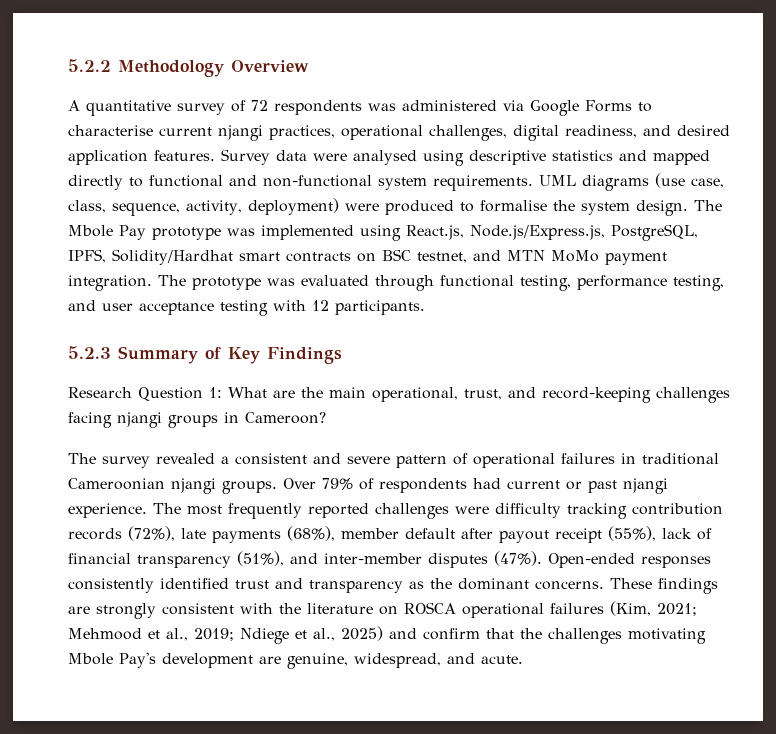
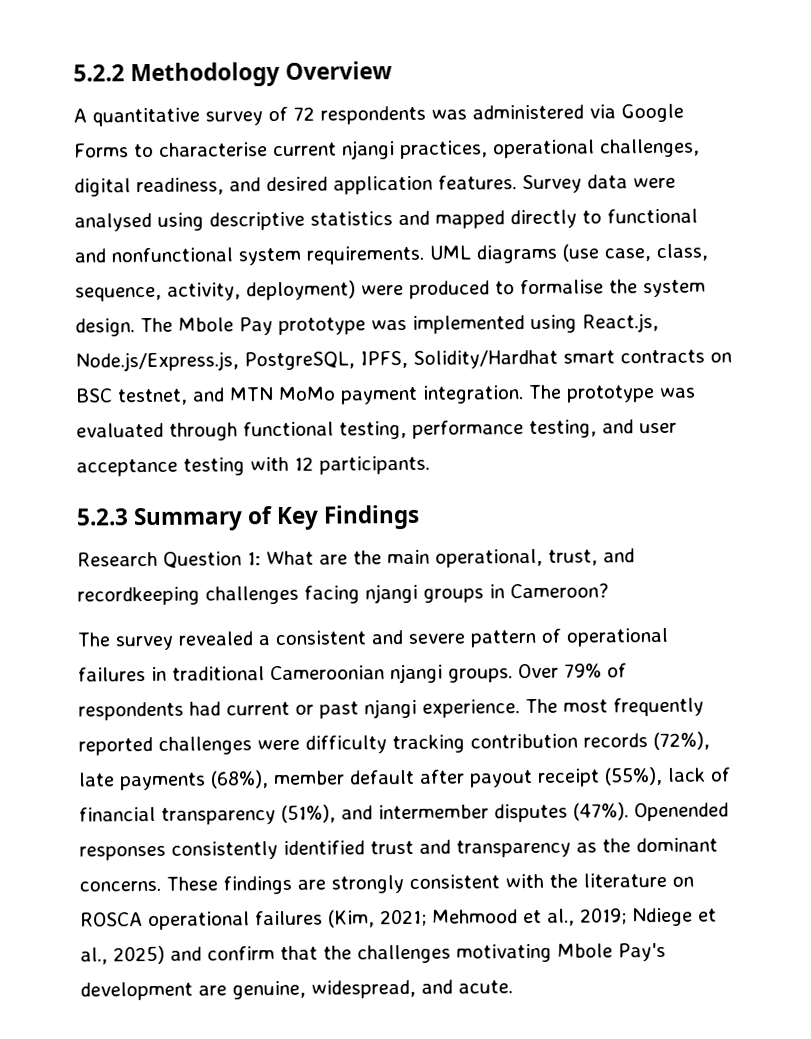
- Survey data were analysed using descriptive statistics and mapped directly to functional and non-functional system requirements.
+ Survey data were analysed using descriptive statistics and mapped directly to functional and nonfunctional system requirements.
- Research Question 1: What are the main operational, trust, and record-keeping challenges facing njangi groups in Cameroon?
+ Research Question 1: What are the main operational, trust, and recordkeeping challenges facing njangi groups in Cameroon?
- The most frequently reported challenges were difficulty tracking contribution records (72%), late payments (68%), member default after payout receipt (55%), lack of financial transparency (51%), and inter-member disputes (47%).
+ The most frequently reported challenges were difficulty tracking contribution records (72%), late payments (68%), member default after payout receipt (55%), lack of financial transparency (51%), and intermember disputes (47%).
- Open-ended responses consistently identified trust and transparency as the dominant concerns.
+ Openended responses consistently identified trust and transparency as the dominant concerns.

